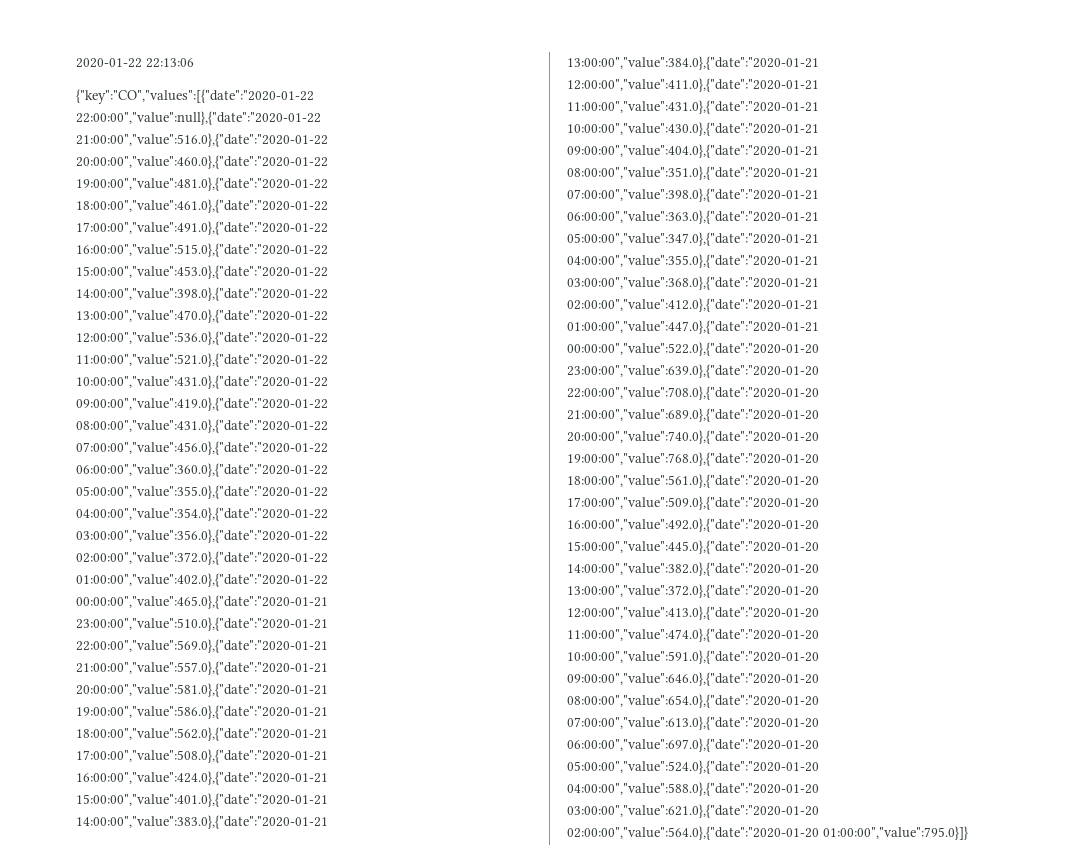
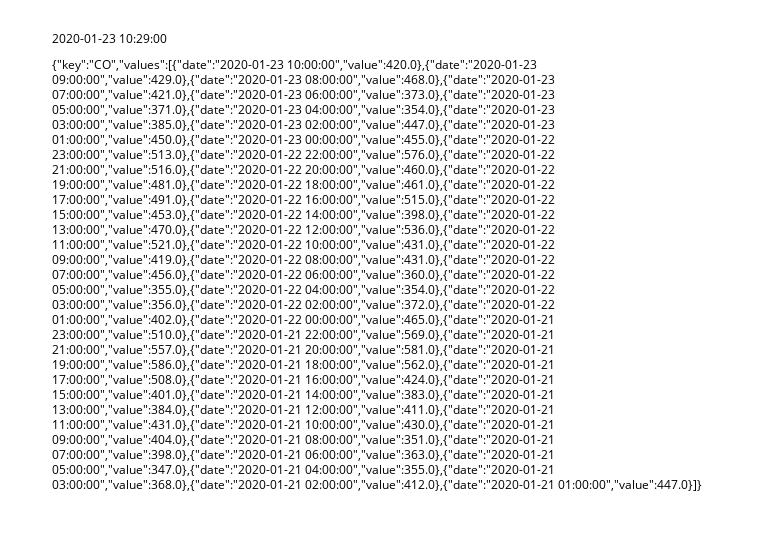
- 2020-01-22 22:13:06
- {"key":"CO","values":[{"date":"2020-01-22 22:00:00","value":null},{"date":"2020-01-22 21:00:00","value":516.0},{"date":"2020-01-22 20:00:00","value":460.0},{"date":"2020-01-22 19:00:00","value":481.0},{"date":"2020-01-22 18:00:00","value":461.0},{"date":"2020-01-22 17:00:00","value":491.0},{"date":"2020-01-22 16:00:00","value":515.0},{"date":"2020-01-22 15:00:00","value":453.0},{"date":"2020-01-22 14:00:00","value":398.0},{"date":"2020-01-22 13:00:00","value":470.0},{"date":"2020-01-22 12:00:00","value":536.0},{"date":"2020-01-22 11:00:00","value":521.0},{"date":"2020-01-22 10:00:00","value":431.0},{"date":"2020-01-22 09:00:00","value":419.0},{"date":"2020-01-22 08:00:00","value":431.0},{"date":"2020-01-22 07:00:00","value":456.0},{"date":"2020-01-22 06:00:00","value":360.0},{"date":"2020-01-22 05:00:00","value":355.0},{"date":"2020-01-22 04:00:00","value":354.0},{"date":"2020-01-22 03:00:00","value":356.0},{"date":"2020-01-22 02:00:00","value":372.0},{"date":"2020-01-22 01:00:00","value":402.0},{"date":"2020-01-22 00:00:00","value":465.0},{"date":"2020-01-21 23:00:00","value":510.0},{"date":"2020-01-21 22:00:00","value":569.0},{"date":"2020-01-21 21:00:00","value":557.0},{"date":"2020-01-21 20:00:00","value":581.0},{"date":"2020-01-21 19:00:00","value":586.0},{"date":"2020-01-21 18:00:00","value":562.0},{"date":"2020-01-21 17:00:00","value":508.0},{"date":"2020-01-21 16:00:00","value":424.0},{"date":"2020-01-21 15:00:00","value":401.0},{"date":"2020-01-21 14:00:00","value":383.0},{"date":"2020-01-21 13:00:00","value":384.0},{"date":"2020-01-21 12:00:00","value":411.0},{"date":"2020-01-21 11:00:00","value":431.0},{"date":"2020-01-21 10:00:00","value":430.0},{"date":"2020-01-21 09:00:00","value":404.0},{"date":"2020-01-21 08:00:00","value":351.0},{"date":"2020-01-21 07:00:00","value":398.0},{"date":"2020-01-21 06:00:00","value":363.0},{"date":"2020-01-21 05:00:00","value":347.0},{"date":"2020-01-21 04:00:00","value":355.0},{"date":"2020-01-21 03:00:00","value":368.0},{"date":"2020-01-21 02:00:00","value":412.0},{"date":"2020-01-21 01:00:00","value":447.0},{"date":"2020-01-21 00:00:00","value":522.0},{"date":"2020-01-20 23:00:00","value":639.0},{"date":"2020-01-20 22:00:00","value":708.0},{"date":"2020-01-20 21:00:00","value":689.0},{"date":"2020-01-20 20:00:00","value":740.0},{"date":"2020-01-20 19:00:00","value":768.0},{"date":"2020-01-20 18:00:00","value":561.0},{"date":"2020-01-20 17:00:00","value":509.0},{"date":"2020-01-20 16:00:00","value":492.0},{"date":"2020-01-20 15:00:00","value":445.0},{"date":"2020-01-20 14:00:00","value":382.0},{"date":"2020-01-20 13:00:00","value":372.0},{"date":"2020-01-20 12:00:00","value":413.0},{"date":"2020-01-20 11:00:00","value":474.0},{"date":"2020-01-20 10:00:00","value":591.0},{"date":"2020-01-20 09:00:00","value":646.0},{"date":"2020-01-20 08:00:00","value":654.0},{"date":"2020-01-20 07:00:00","value":613.0},{"date":"2020-01-20 06:00:00","value":697.0},{"date":"2020-01-20 05:00:00","value":524.0},{"date":"2020-01-20 04:00:00","value":588.0},{"date":"2020-01-20 03:00:00","value":621.0},{"date":"2020-01-20 02:00:00","value":564.0},{"date":"2020-01-20 01:00:00","value":795.0}]}
+ 2020-01-23 10:29:00
+ {"key":"CO","values":[{"date":"2020-01-23 10:00:00","value":420.0},{"date":"2020-01-23 09:00:00","value":429.0},{"date":"2020-01-23 08:00:00","value":468.0},{"date":"2020-01-23 07:00:00","value":421.0},{"date":"2020-01-23 06:00:00","value":373.0},{"date":"2020-01-23 05:00:00","value":371.0},{"date":"2020-01-23 04:00:00","value":354.0},{"date":"2020-01-23 03:00:00","value":385.0},{"date":"2020-01-23 02:00:00","value":447.0},{"date":"2020-01-23 01:00:00","value":450.0},{"date":"2020-01-23 00:00:00","value":455.0},{"date":"2020-01-22 23:00:00","value":513.0},{"date":"2020-01-22 22:00:00","value":576.0},{"date":"2020-01-22 21:00:00","value":516.0},{"date":"2020-01-22 20:00:00","value":460.0},{"date":"2020-01-22 19:00:00","value":481.0},{"date":"2020-01-22 18:00:00","value":461.0},{"date":"2020-01-22 17:00:00","value":491.0},{"date":"2020-01-22 16:00:00","value":515.0},{"date":"2020-01-22 15:00:00","value":453.0},{"date":"2020-01-22 14:00:00","value":398.0},{"date":"2020-01-22 13:00:00","value":470.0},{"date":"2020-01-22 12:00:00","value":536.0},{"date":"2020-01-22 11:00:00","value":521.0},{"date":"2020-01-22 10:00:00","value":431.0},{"date":"2020-01-22 09:00:00","value":419.0},{"date":"2020-01-22 08:00:00","value":431.0},{"date":"2020-01-22 07:00:00","value":456.0},{"date":"2020-01-22 06:00:00","value":360.0},{"date":"2020-01-22 05:00:00","value":355.0},{"date":"2020-01-22 04:00:00","value":354.0},{"date":"2020-01-22 03:00:00","value":356.0},{"date":"2020-01-22 02:00:00","value":372.0},{"date":"2020-01-22 01:00:00","value":402.0},{"date":"2020-01-22 00:00:00","value":465.0},{"date":"2020-01-21 23:00:00","value":510.0},{"date":"2020-01-21 22:00:00","value":569.0},{"date":"2020-01-21 21:00:00","value":557.0},{"date":"2020-01-21 20:00:00","value":581.0},{"date":"2020-01-21 19:00:00","value":586.0},{"date":"2020-01-21 18:00:00","value":562.0},{"date":"2020-01-21 17:00:00","value":508.0},{"date":"2020-01-21 16:00:00","value":424.0},{"date":"2020-01-21 15:00:00","value":401.0},{"date":"2020-01-21 14:00:00","value":383.0},{"date":"2020-01-21 13:00:00","value":384.0},{"date":"2020-01-21 12:00:00","value":411.0},{"date":"2020-01-21 11:00:00","value":431.0},{"date":"2020-01-21 10:00:00","value":430.0},{"date":"2020-01-21 09:00:00","value":404.0},{"date":"2020-01-21 08:00:00","value":351.0},{"date":"2020-01-21 07:00:00","value":398.0},{"date":"2020-01-21 06:00:00","value":363.0},{"date":"2020-01-21 05:00:00","value":347.0},{"date":"2020-01-21 04:00:00","value":355.0},{"date":"2020-01-21 03:00:00","value":368.0},{"date":"2020-01-21 02:00:00","value":412.0},{"date":"2020-01-21 01:00:00","value":447.0}]}

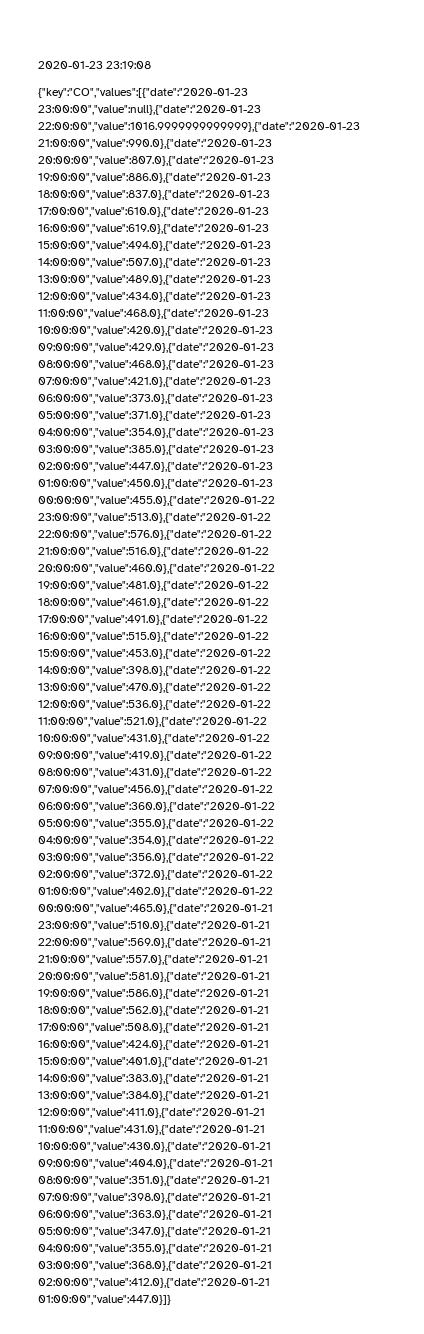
- 2020-01-23 10:29:00
+ 2020-01-23 23:19:08
- {"key":"CO","values":[{"date":"2020-01-23 10:00:00","value":420.0},{"date":"2020-01-23 09:00:00","value":429.0},{"date":"2020-01-23 08:00:00","value":468.0},{"date":"2020-01-23 07:00:00","value":421.0},{"date":"2020-01-23 06:00:00","value":373.0},{"date":"2020-01-23 05:00:00","value":371.0},{"date":"2020-01-23 04:00:00","value":354.0},{"date":"2020-01-23 03:00:00","value":385.0},{"date":"2020-01-23 02:00:00","value":447.0},{"date":"2020-01-23 01:00:00","value":450.0},{"date":"2020-01-23 00:00:00","value":455.0},{"date":"2020-01-22 23:00:00","value":513.0},{"date":"2020-01-22 22:00:00","value":576.0},{"date":"2020-01-22 21:00:00","value":516.0},{"date":"2020-01-22 20:00:00","value":460.0},{"date":"2020-01-22 19:00:00","value":481.0},{"date":"2020-01-22 18:00:00","value":461.0},{"date":"2020-01-22 17:00:00","value":491.0},{"date":"2020-01-22 16:00:00","value":515.0},{"date":"2020-01-22 15:00:00","value":453.0},{"date":"2020-01-22 14:00:00","value":398.0},{"date":"2020-01-22 13:00:00","value":470.0},{"date":"2020-01-22 12:00:00","value":536.0},{"date":"2020-01-22 11:00:00","value":521.0},{"date":"2020-01-22 10:00:00","value":431.0},{"date":"2020-01-22 09:00:00","value":419.0},{"date":"2020-01-22 08:00:00","value":431.0},{"date":"2020-01-22 07:00:00","value":456.0},{"date":"2020-01-22 06:00:00","value":360.0},{"date":"2020-01-22 05:00:00","value":355.0},{"date":"2020-01-22 04:00:00","value":354.0},{"date":"2020-01-22 03:00:00","value":356.0},{"date":"2020-01-22 02:00:00","value":372.0},{"date":"2020-01-22 01:00:00","value":402.0},{"date":"2020-01-22 00:00:00","value":465.0},{"date":"2020-01-21 23:00:00","value":510.0},{"date":"2020-01-21 22:00:00","value":569.0},{"date":"2020-01-21 21:00:00","value":557.0},{"date":"2020-01-21 20:00:00","value":581.0},{"date":"2020-01-21 19:00:00","value":586.0},{"date":"2020-01-21 18:00:00","value":562.0},{"date":"2020-01-21 17:00:00","value":508.0},{"date":"2020-01-21 16:00:00","value":424.0},{"date":"2020-01-21 15:00:00","value":401.0},{"date":"2020-01-21 14:00:00","value":383.0},{"date":"2020-01-21 13:00:00","value":384.0},{"date":"2020-01-21 12:00:00","value":411.0},{"date":"2020-01-21 11:00:00","value":431.0},{"date":"2020-01-21 10:00:00","value":430.0},{"date":"2020-01-21 09:00:00","value":404.0},{"date":"2020-01-21 08:00:00","value":351.0},{"date":"2020-01-21 07:00:00","value":398.0},{"date":"2020-01-21 06:00:00","value":363.0},{"date":"2020-01-21 05:00:00","value":347.0},{"date":"2020-01-21 04:00:00","value":355.0},{"date":"2020-01-21 03:00:00","value":368.0},{"date":"2020-01-21 02:00:00","value":412.0},{"date":"2020-01-21 01:00:00","value":447.0}]}
+ {"key":"CO","values":[{"date":"2020-01-23 23:00:00","value":null},{"date":"2020-01-23 22:00:00","value":1016.9999999999999},{"date":"2020-01-23 21:00:00","value":990.0},{"date":"2020-01-23 20:00:00","value":807.0},{"date":"2020-01-23 19:00:00","value":886.0},{"date":"2020-01-23 18:00:00","value":837.0},{"date":"2020-01-23 17:00:00","value":610.0},{"date":"2020-01-23 16:00:00","value":619.0},{"date":"2020-01-23 15:00:00","value":494.0},{"date":"2020-01-23 14:00:00","value":507.0},{"date":"2020-01-23 13:00:00","value":489.0},{"date":"2020-01-23 12:00:00","value":434.0},{"date":"2020-01-23 11:00:00","value":468.0},{"date":"2020-01-23 10:00:00","value":420.0},{"date":"2020-01-23 09:00:00","value":429.0},{"date":"2020-01-23 08:00:00","value":468.0},{"date":"2020-01-23 07:00:00","value":421.0},{"date":"2020-01-23 06:00:00","value":373.0},{"date":"2020-01-23 05:00:00","value":371.0},{"date":"2020-01-23 04:00:00","value":354.0},{"date":"2020-01-23 03:00:00","value":385.0},{"date":"2020-01-23 02:00:00","value":447.0},{"date":"2020-01-23 01:00:00","value":450.0},{"date":"2020-01-23 00:00:00","value":455.0},{"date":"2020-01-22 23:00:00","value":513.0},{"date":"2020-01-22 22:00:00","value":576.0},{"date":"2020-01-22 21:00:00","value":516.0},{"date":"2020-01-22 20:00:00","value":460.0},{"date":"2020-01-22 19:00:00","value":481.0},{"date":"2020-01-22 18:00:00","value":461.0},{"date":"2020-01-22 17:00:00","value":491.0},{"date":"2020-01-22 16:00:00","value":515.0},{"date":"2020-01-22 15:00:00","value":453.0},{"date":"2020-01-22 14:00:00","value":398.0},{"date":"2020-01-22 13:00:00","value":470.0},{"date":"2020-01-22 12:00:00","value":536.0},{"date":"2020-01-22 11:00:00","value":521.0},{"date":"2020-01-22 10:00:00","value":431.0},{"date":"2020-01-22 09:00:00","value":419.0},{"date":"2020-01-22 08:00:00","value":431.0},{"date":"2020-01-22 07:00:00","value":456.0},{"date":"2020-01-22 06:00:00","value":360.0},{"date":"2020-01-22 05:00:00","value":355.0},{"date":"2020-01-22 04:00:00","value":354.0},{"date":"2020-01-22 03:00:00","value":356.0},{"date":"2020-01-22 02:00:00","value":372.0},{"date":"2020-01-22 01:00:00","value":402.0},{"date":"2020-01-22 00:00:00","value":465.0},{"date":"2020-01-21 23:00:00","value":510.0},{"date":"2020-01-21 22:00:00","value":569.0},{"date":"2020-01-21 21:00:00","value":557.0},{"date":"2020-01-21 20:00:00","value":581.0},{"date":"2020-01-21 19:00:00","value":586.0},{"date":"2020-01-21 18:00:00","value":562.0},{"date":"2020-01-21 17:00:00","value":508.0},{"date":"2020-01-21 16:00:00","value":424.0},{"date":"2020-01-21 15:00:00","value":401.0},{"date":"2020-01-21 14:00:00","value":383.0},{"date":"2020-01-21 13:00:00","value":384.0},{"date":"2020-01-21 12:00:00","value":411.0},{"date":"2020-01-21 11:00:00","value":431.0},{"date":"2020-01-21 10:00:00","value":430.0},{"date":"2020-01-21 09:00:00","value":404.0},{"date":"2020-01-21 08:00:00","value":351.0},{"date":"2020-01-21 07:00:00","value":398.0},{"date":"2020-01-21 06:00:00","value":363.0},{"date":"2020-01-21 05:00:00","value":347.0},{"date":"2020-01-21 04:00:00","value":355.0},{"date":"2020-01-21 03:00:00","value":368.0},{"date":"2020-01-21 02:00:00","value":412.0},{"date":"2020-01-21 01:00:00","value":447.0}]}

